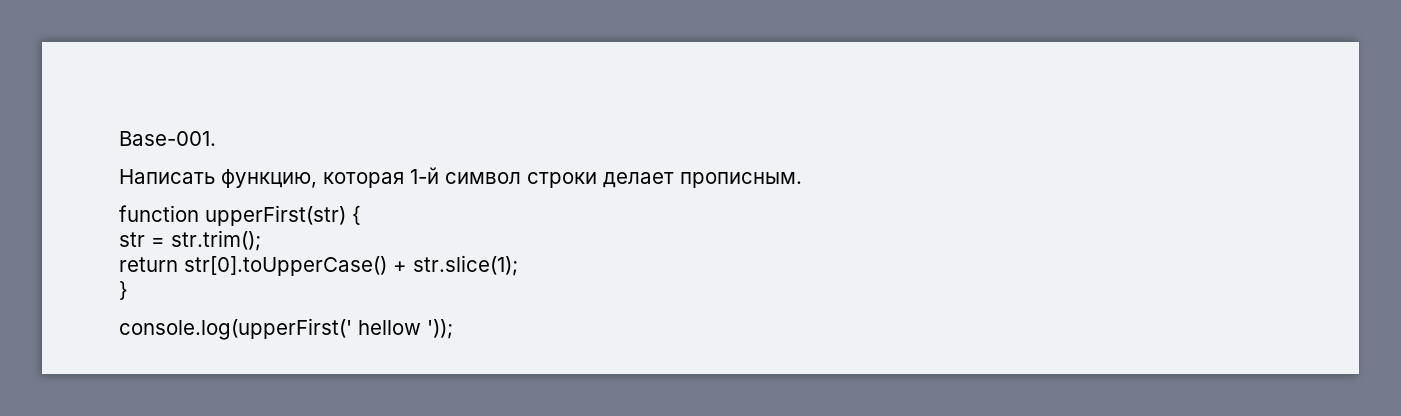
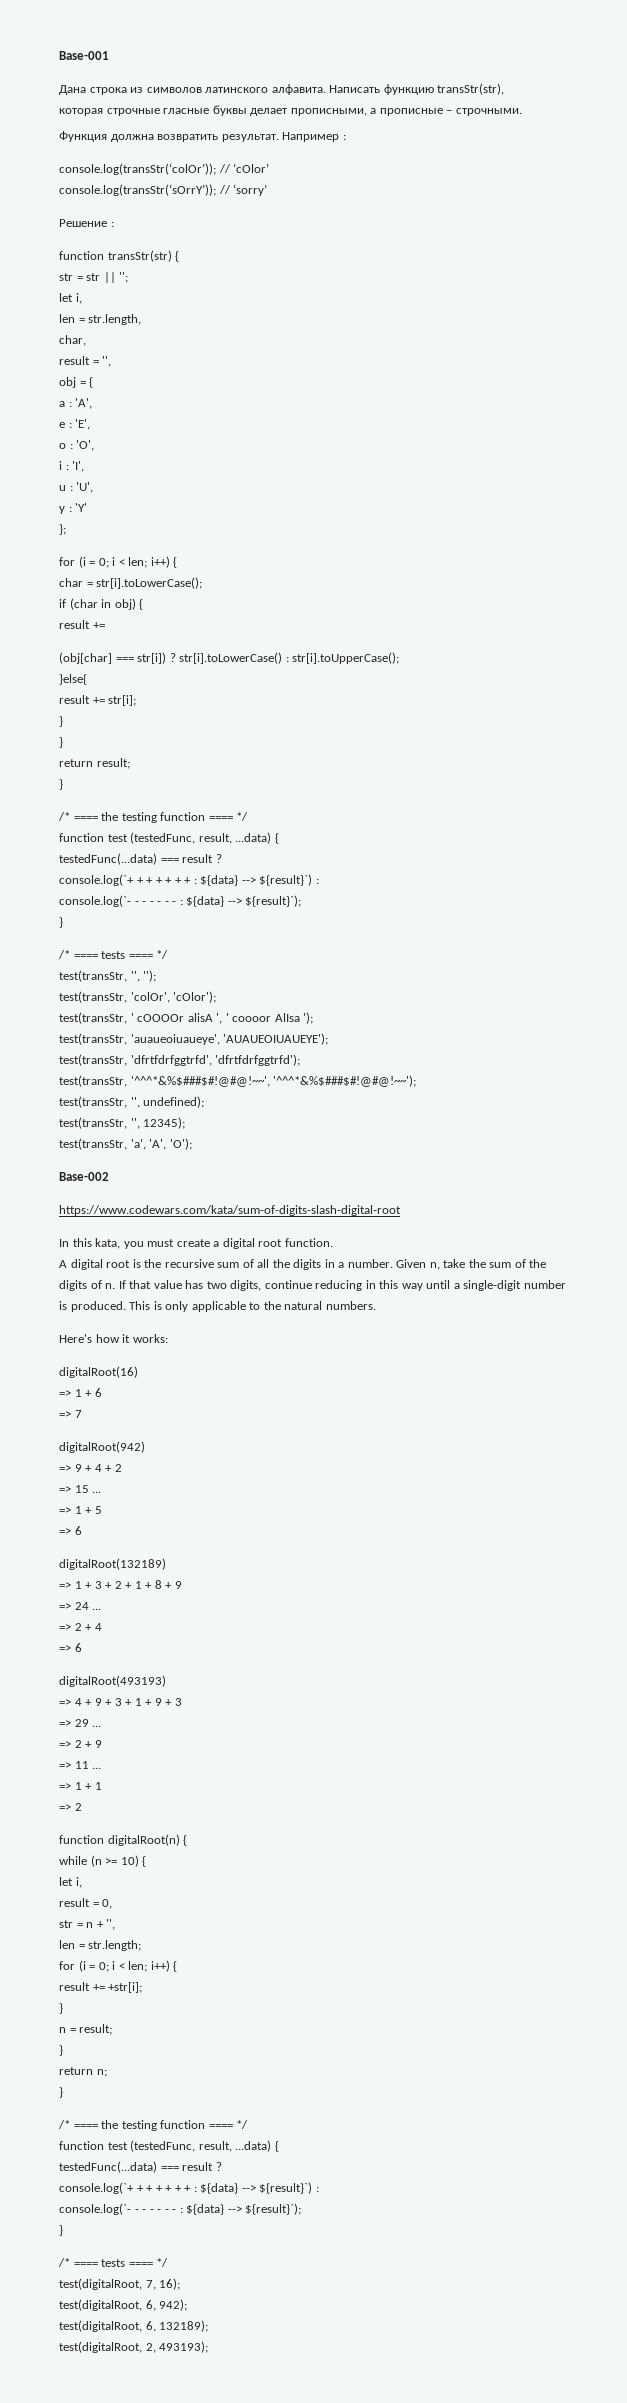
- Base-001.
- Написать функцию, которая 1-й символ строки делает прописным.
- function upperFirst(str) {
+ Base-001
+ Дана строка из символов латинского алфавита. Написать функцию transStr(str),
+ которая строчные гласные буквы делает прописными, а прописные – строчными.
+ Функция должна возвратить результат. Например :
+ console.log(transStr(‘colOr’)); // ‘cOlor’
+ console.log(transStr(‘sOrrY’)); // ‘sorry’
+ Решение :
+ function transStr(str) {
- str = str.trim();
- return str[0].toUpperCase() + str.slice(1);
+ str = str || '';
+ let i,
+ len = str.length,
+ char,
+ result = '',
+ obj = {
+ a : 'A',
+ e : 'E',
+ o : 'O',
+ i : 'I',
+ u : 'U',
+ y : 'Y'
+ };
+ for (i = 0; i < len; i++) {
+ char = str[i].toLowerCase();
+ if (char in obj) {
+ result +=
+ (obj[char] === str[i]) ? str[i].toLowerCase() : str[i].toUpperCase();
+ }else{
+ result += str[i];
  }
- console.log(upperFirst(' hellow '));
+ }
+ return result;
+ }
+ /* ==== the testing function ==== */
+ function test (testedFunc, result, ...data) {
+ testedFunc(...data) === result ?
+ console.log(`+ + + + + + + : ${data} --> ${result}`) :
+ console.log(`- - - - - - - : ${data} --> ${result}`);
+ }
+ /* ==== tests ==== */
+ test(transStr, '', '');
+ test(transStr, 'colOr', 'cOlor');
+ test(transStr, ' cOOOOr alisA ', ' coooor AlIsa ');
+ test(transStr, 'auaueoiuaueye', 'AUAUEOIUAUEYE');
+ test(transStr, 'dfrtfdrfggtrfd', 'dfrtfdrfggtrfd');
+ test(transStr, '^^^*&%$###$#!@#@!~~', '^^^*&%$###$#!@#@!~~');
+ test(transStr, '', undefined);
+ test(transStr, '', 12345);
+ test(transStr, 'a', 'A', 'O');
+ Base-002
+ https://www.codewars.com/kata/sum-of-digits-slash-digital-root
+ In this kata, you must create a digital root function.
+ A digital root is the recursive sum of all the digits in a number. Given n, take the sum of the digits of n. If that value has two digits, continue reducing in this way until a single-digit number is produced. This is only applicable to the natural numbers.
+ Here's how it works:
+ digitalRoot(16)
+ => 1 + 6
+ => 7
+ digitalRoot(942)
+ => 9 + 4 + 2
+ => 15 ...
+ => 1 + 5
+ => 6
+ digitalRoot(132189)
+ => 1 + 3 + 2 + 1 + 8 + 9
+ => 24 ...
+ => 2 + 4
+ => 6
+ digitalRoot(493193)
+ => 4 + 9 + 3 + 1 + 9 + 3
+ => 29 ...
+ => 2 + 9
+ => 11 ...
+ => 1 + 1
+ => 2
+ function digitalRoot(n) {
+ while (n >= 10) {
+ let i,
+ result = 0,
+ str = n + '',
+ len = str.length;
+ for (i = 0; i < len; i++) {
+ result += +str[i];
+ }
+ n = result;
+ }
+ return n;
+ }
+ /* ==== the testing function ==== */
+ function test (testedFunc, result, ...data) {
+ testedFunc(...data) === result ?
+ console.log(`+ + + + + + + : ${data} --> ${result}`) :
+ console.log(`- - - - - - - : ${data} --> ${result}`);
+ }
+ /* ==== tests ==== */
+ test(digitalRoot, 7, 16);
+ test(digitalRoot, 6, 942);
+ test(digitalRoot, 6, 132189);
+ test(digitalRoot, 2, 493193);

